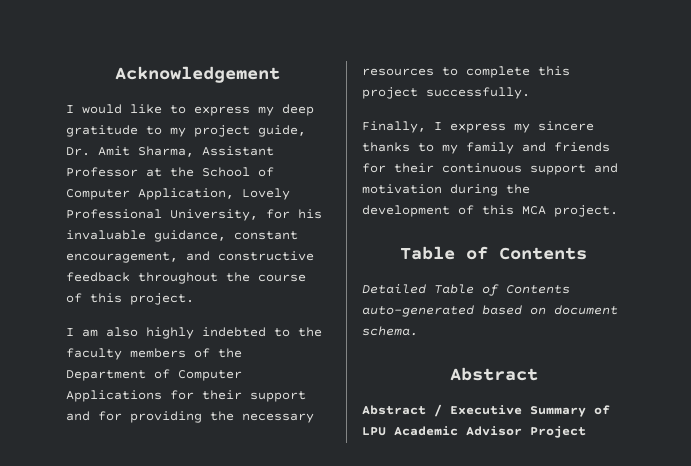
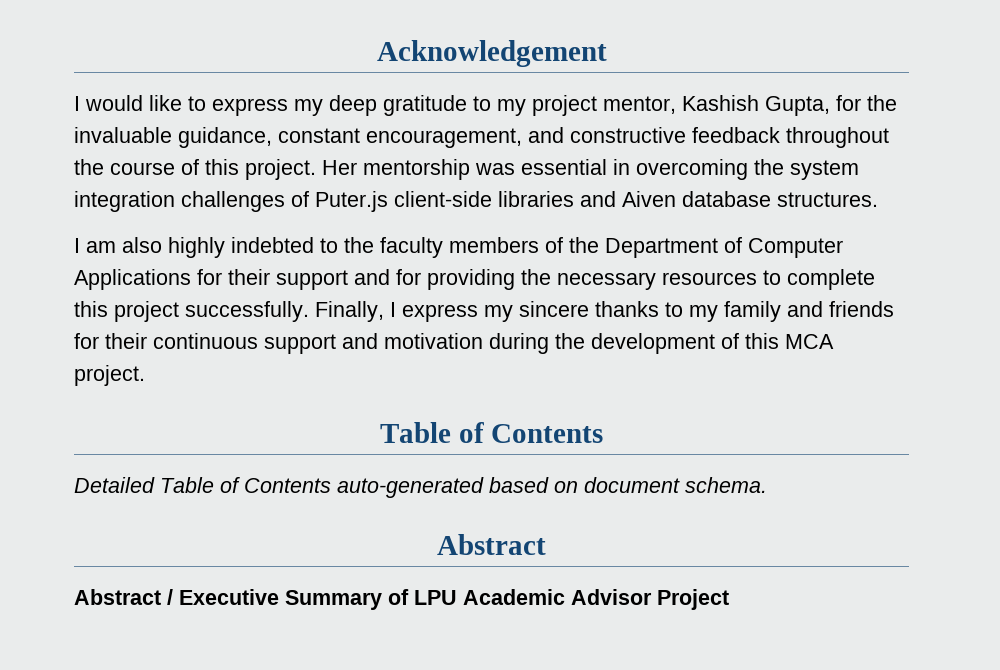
- I would like to express my deep gratitude to my project guide, Dr. Amit Sharma, Assistant Professor at the School of Computer Application, Lovely Professional University, for his invaluable guidance, constant encouragement, and constructive feedback throughout the course of this project.
+ I would like to express my deep gratitude to my project mentor, Kashish Gupta, for the invaluable guidance, constant encouragement, and constructive feedback throughout the course of this project. Her mentorship was essential in overcoming the system integration challenges of Puter.js client-side libraries and Aiven database structures.
- I am also highly indebted to the faculty members of the Department of Computer Applications for their support and for providing the necessary resources to complete this project successfully.
- Finally, I express my sincere thanks to my family and friends for their continuous support and motivation during the development of this MCA project.
+ I am also highly indebted to the faculty members of the Department of Computer Applications for their support and for providing the necessary resources to complete this project successfully. Finally, I express my sincere thanks to my family and friends for their continuous support and motivation during the development of this MCA project.

